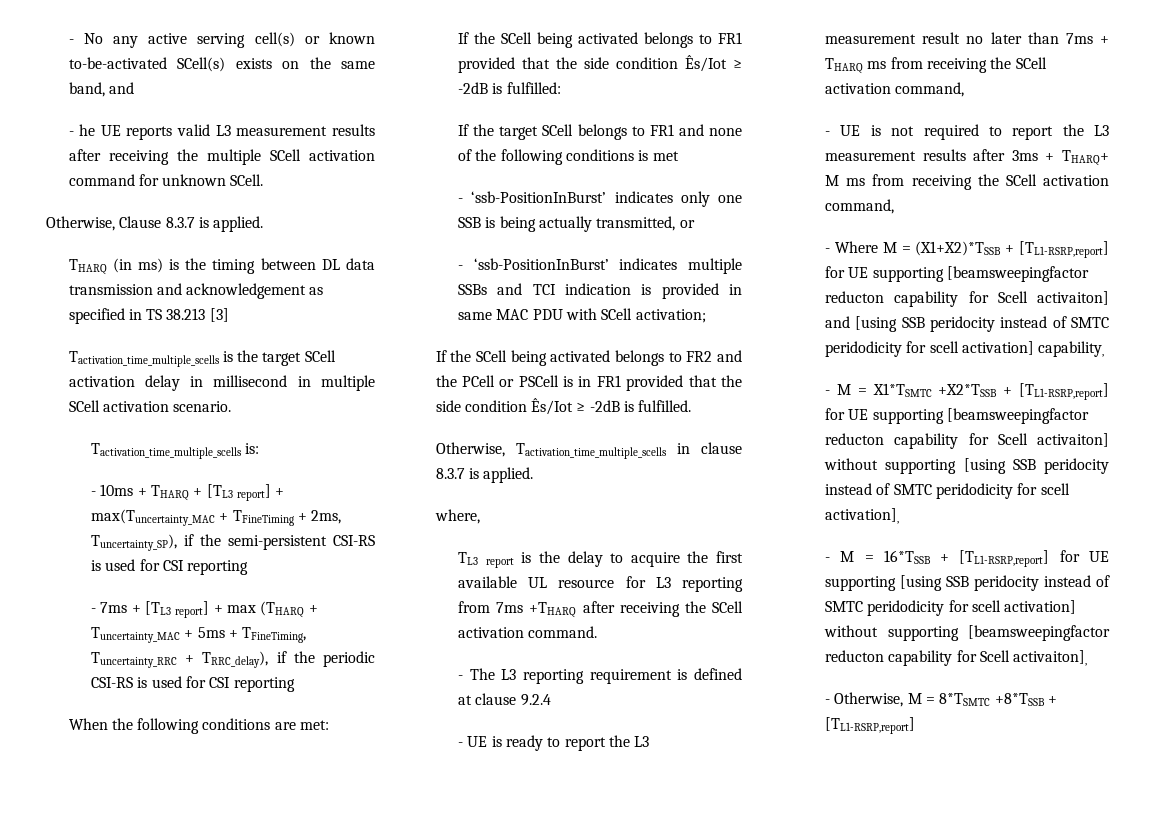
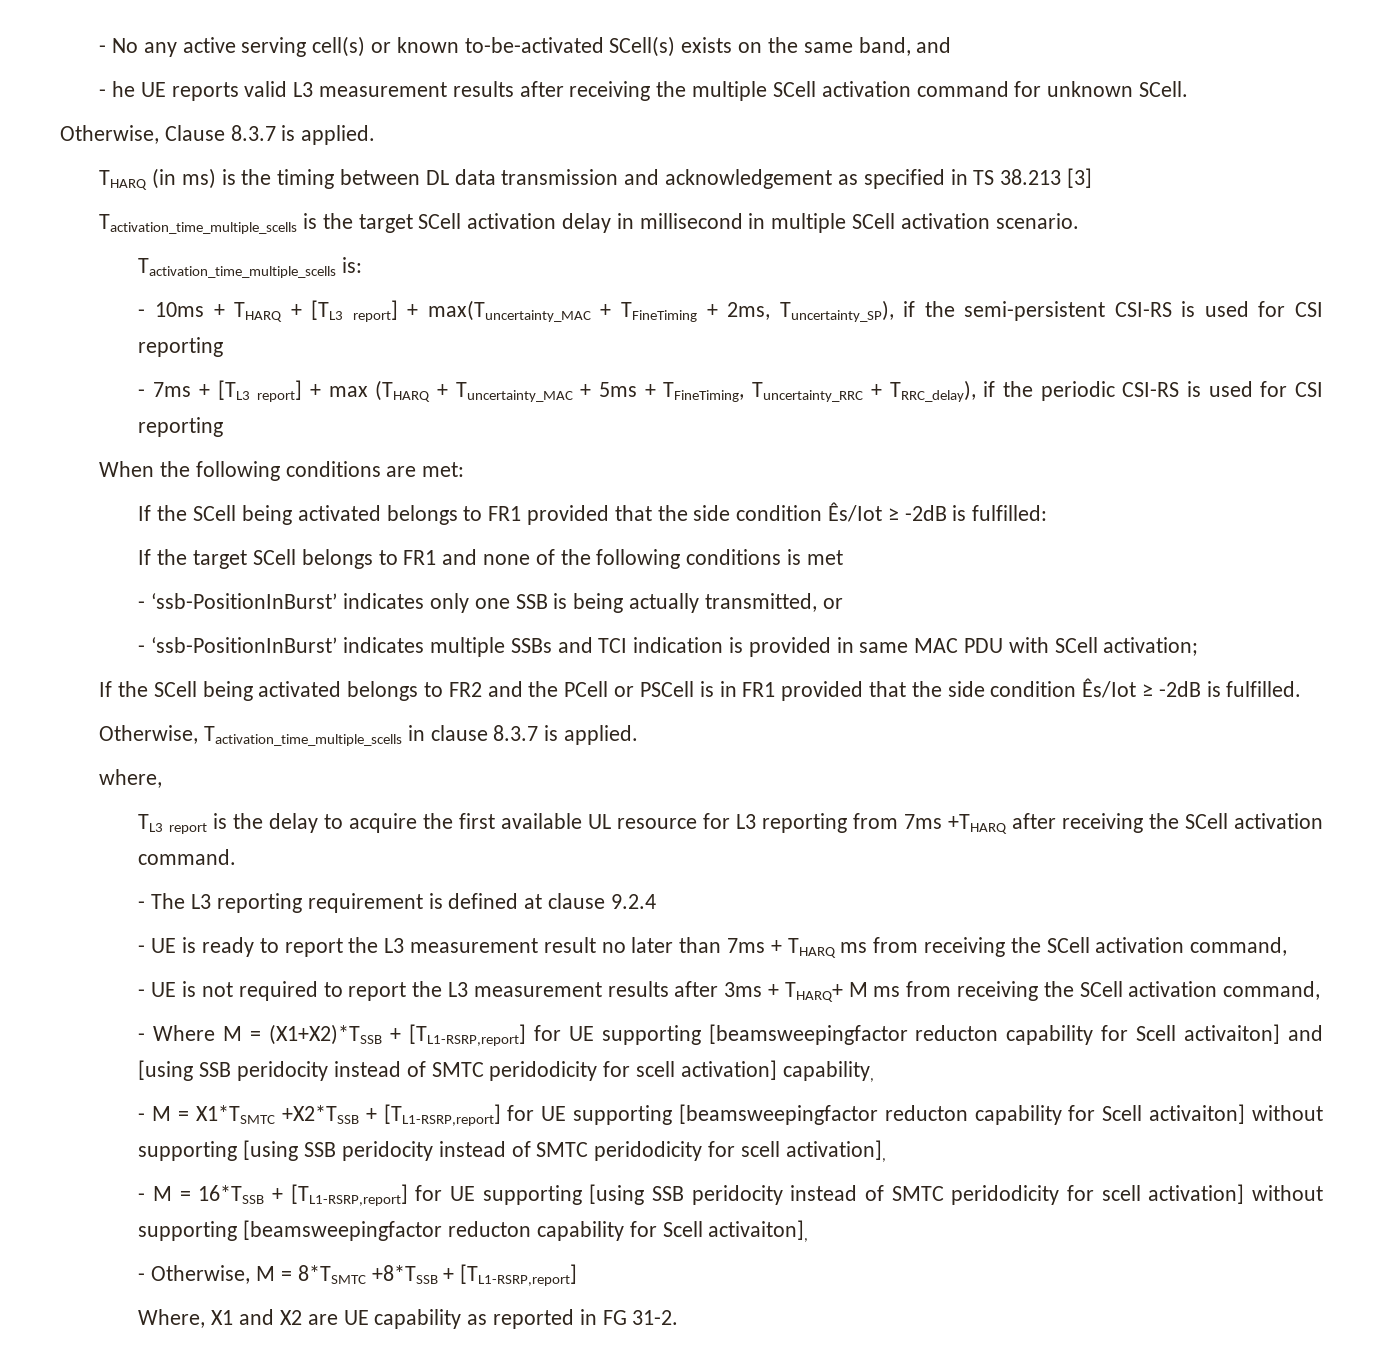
+ Where, X1 and X2 are UE capability as reported in FG 31-2.

